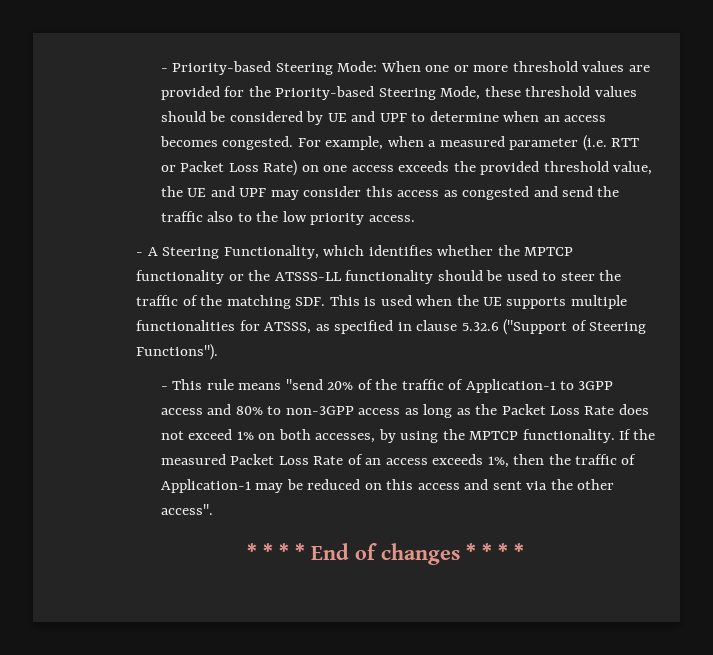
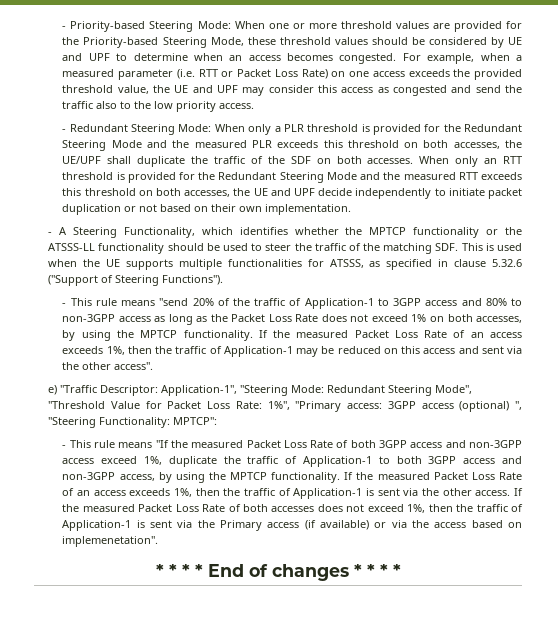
+ - Redundant Steering Mode: When only a PLR threshold is provided for the Redundant Steering Mode and the measured PLR exceeds this threshold on both accesses, the UE/UPF shall duplicate the traffic of the SDF on both accesses. When only an RTT threshold is provided for the Redundant Steering Mode and the measured RTT exceeds this threshold on both accesses, the UE and UPF decide independently to initiate packet duplication or not based on their own implementation.
+ e) "Traffic Descriptor: Application-1", "Steering Mode: Redundant Steering Mode", "Threshold Value for Packet Loss Rate: 1%", "Primary access: 3GPP access (optional) ", "Steering Functionality: MPTCP":
+ - This rule means "If the measured Packet Loss Rate of both 3GPP access and non-3GPP access exceed 1%, duplicate the traffic of Application-1 to both 3GPP access and non-3GPP access, by using the MPTCP functionality. If the measured Packet Loss Rate of an access exceeds 1%, then the traffic of Application-1 is sent via the other access. If the measured Packet Loss Rate of both accesses does not exceed 1%, then the traffic of Application-1 is sent via the Primary access (if available) or via the access based on implemenetation".

